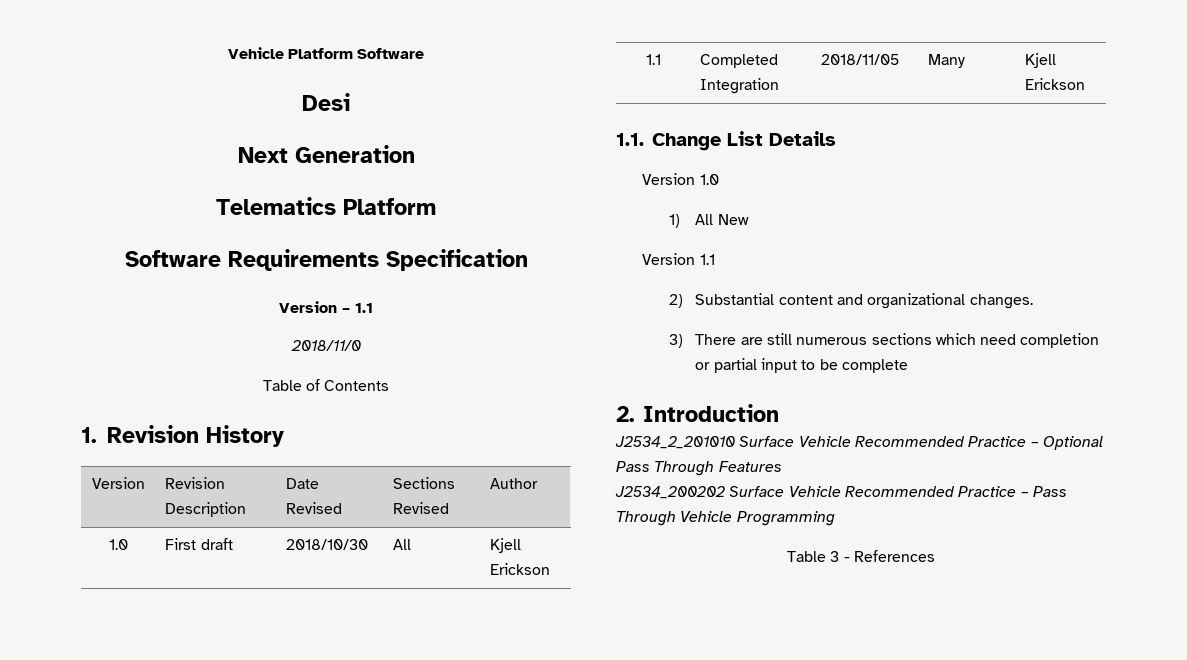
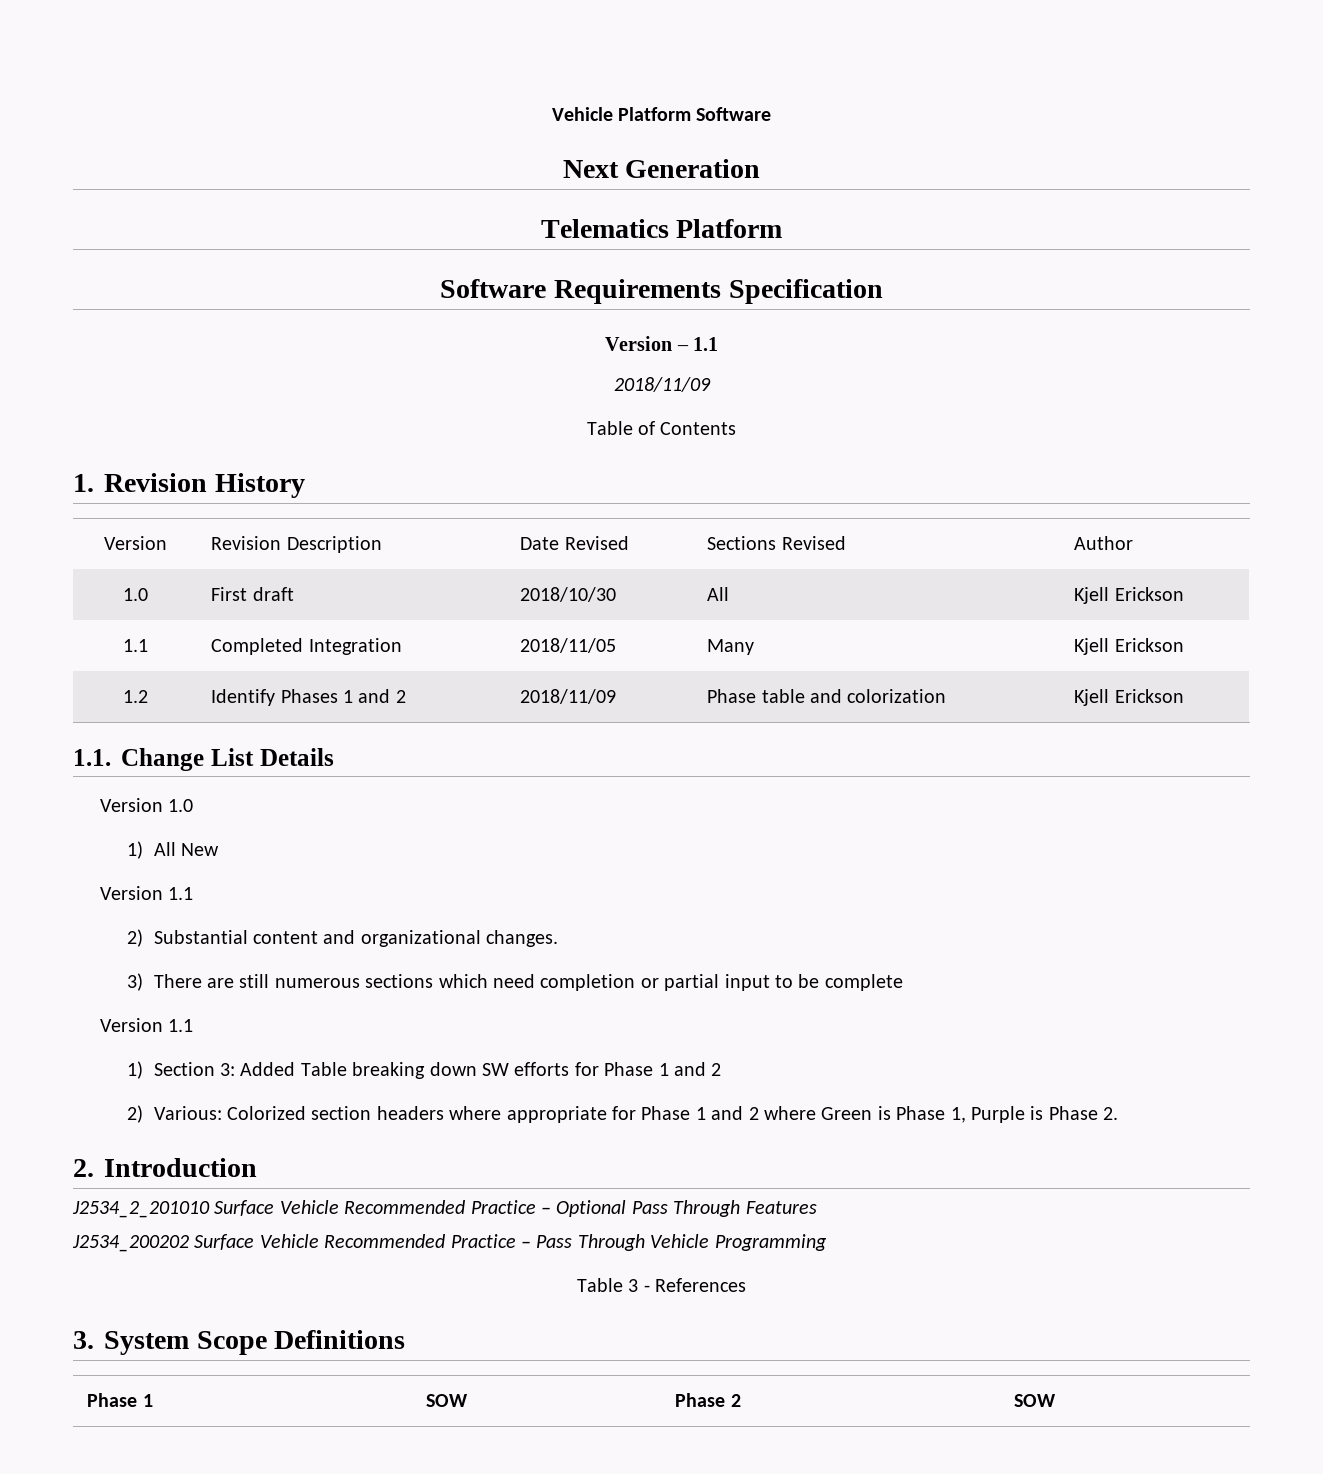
- Desi
  Version – 1.1
- 2018/11/0
+ 2018/11/09
+ 1.2 | Identify Phases 1 and 2 | 2018/11/09 | Phase table and colorization | Kjell Erickson
  3) There are still numerous sections which need completion or partial input to be complete
+ Version 1.1
+ 1) Section 3: Added Table breaking down SW efforts for Phase 1 and 2
+ 2) Various: Colorized section headers where appropriate for Phase 1 and 2 where Green is Phase 1, Purple is Phase 2.
+ 3. System Scope Definitions
+ Phase 1 | SOW | Phase 2 | SOW

